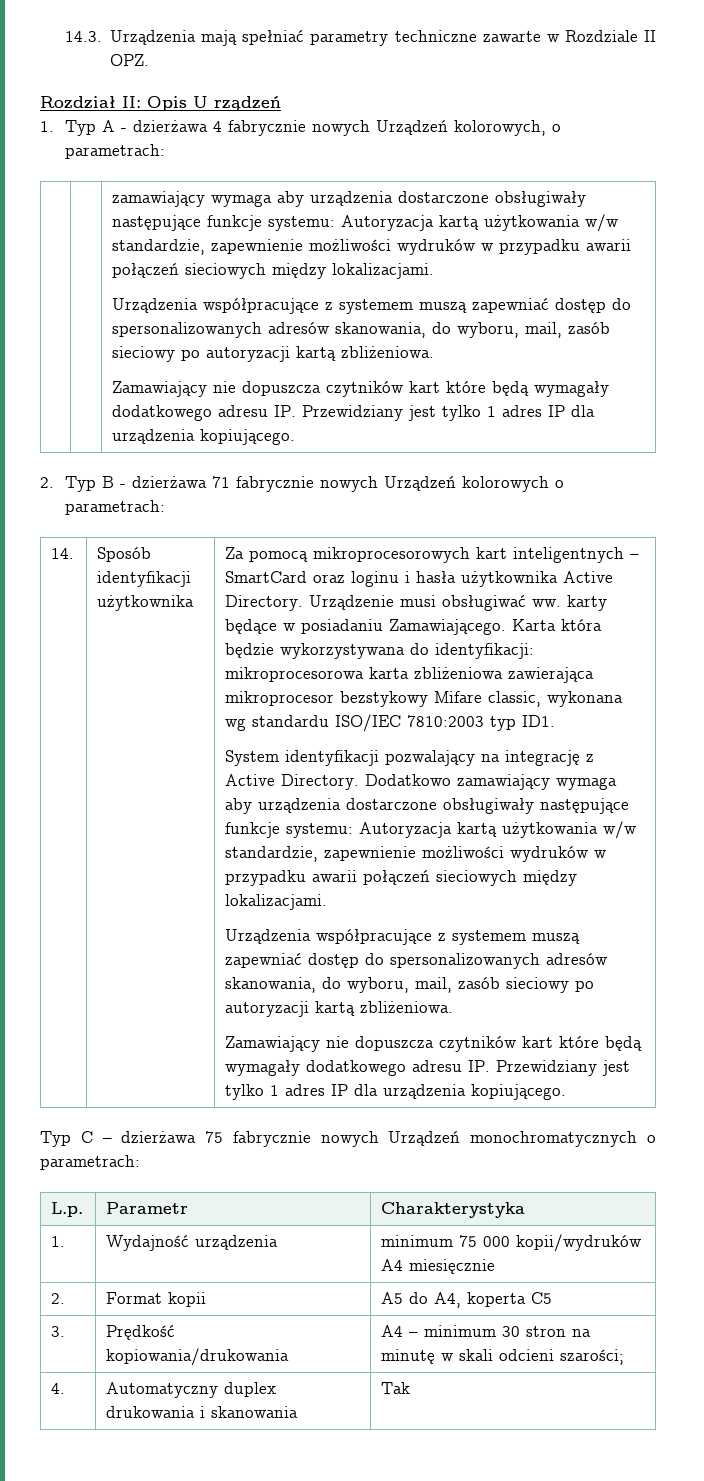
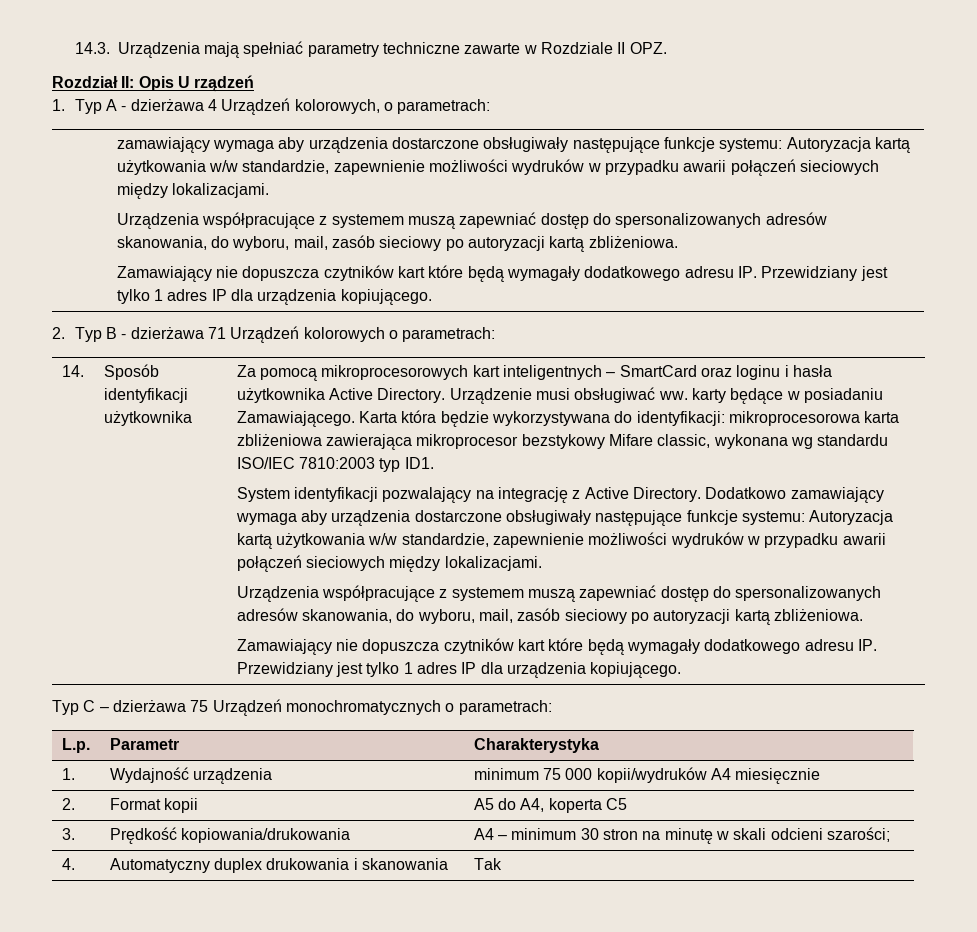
- 1. Typ A - dzierżawa 4 fabrycznie nowych Urządzeń kolorowych, o parametrach:
+ 1. Typ A - dzierżawa 4 Urządzeń kolorowych, o parametrach:
- 2. Typ B - dzierżawa 71 fabrycznie nowych Urządzeń kolorowych o parametrach:
+ 2. Typ B - dzierżawa 71 Urządzeń kolorowych o parametrach:
- Typ C – dzierżawa 75 fabrycznie nowych Urządzeń monochromatycznych o parametrach:
+ Typ C – dzierżawa 75 Urządzeń monochromatycznych o parametrach:

